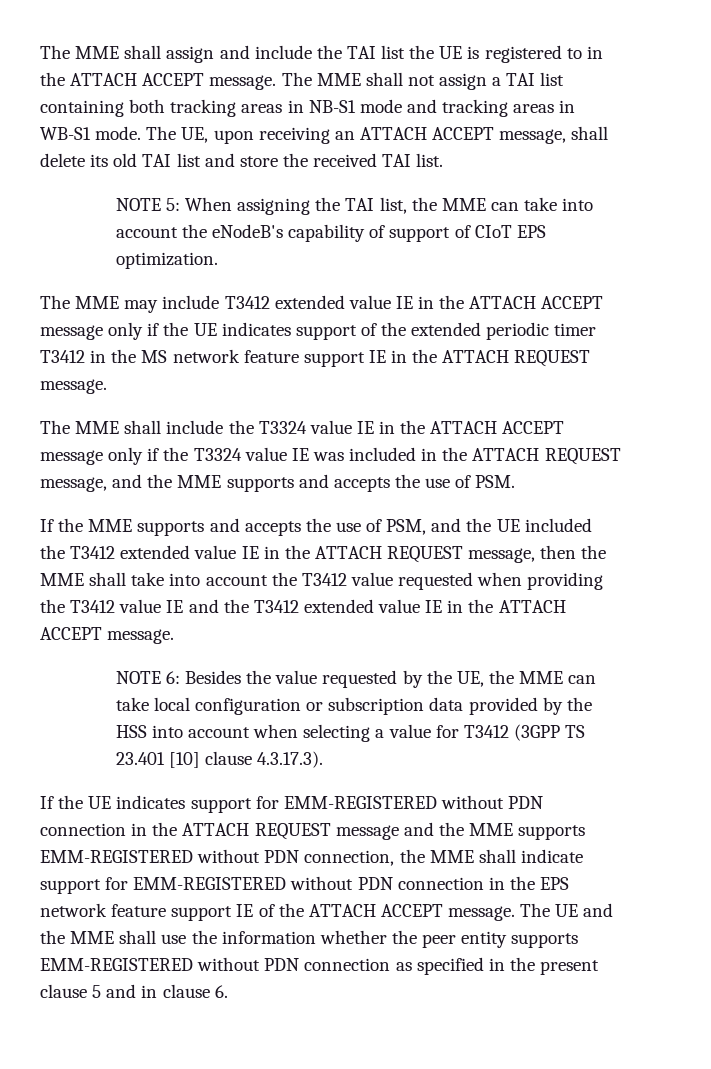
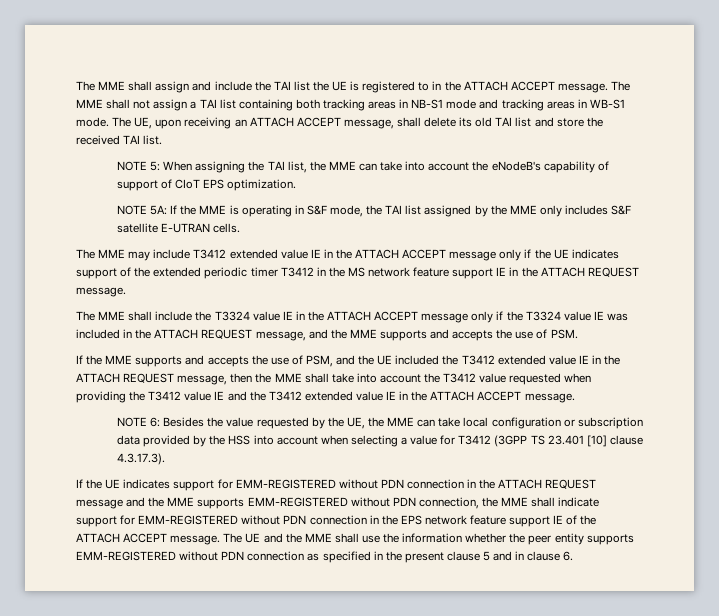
+ NOTE 5A: If the MME is operating in S&F mode, the TAI list assigned by the MME only includes S&F satellite E-UTRAN cells.

